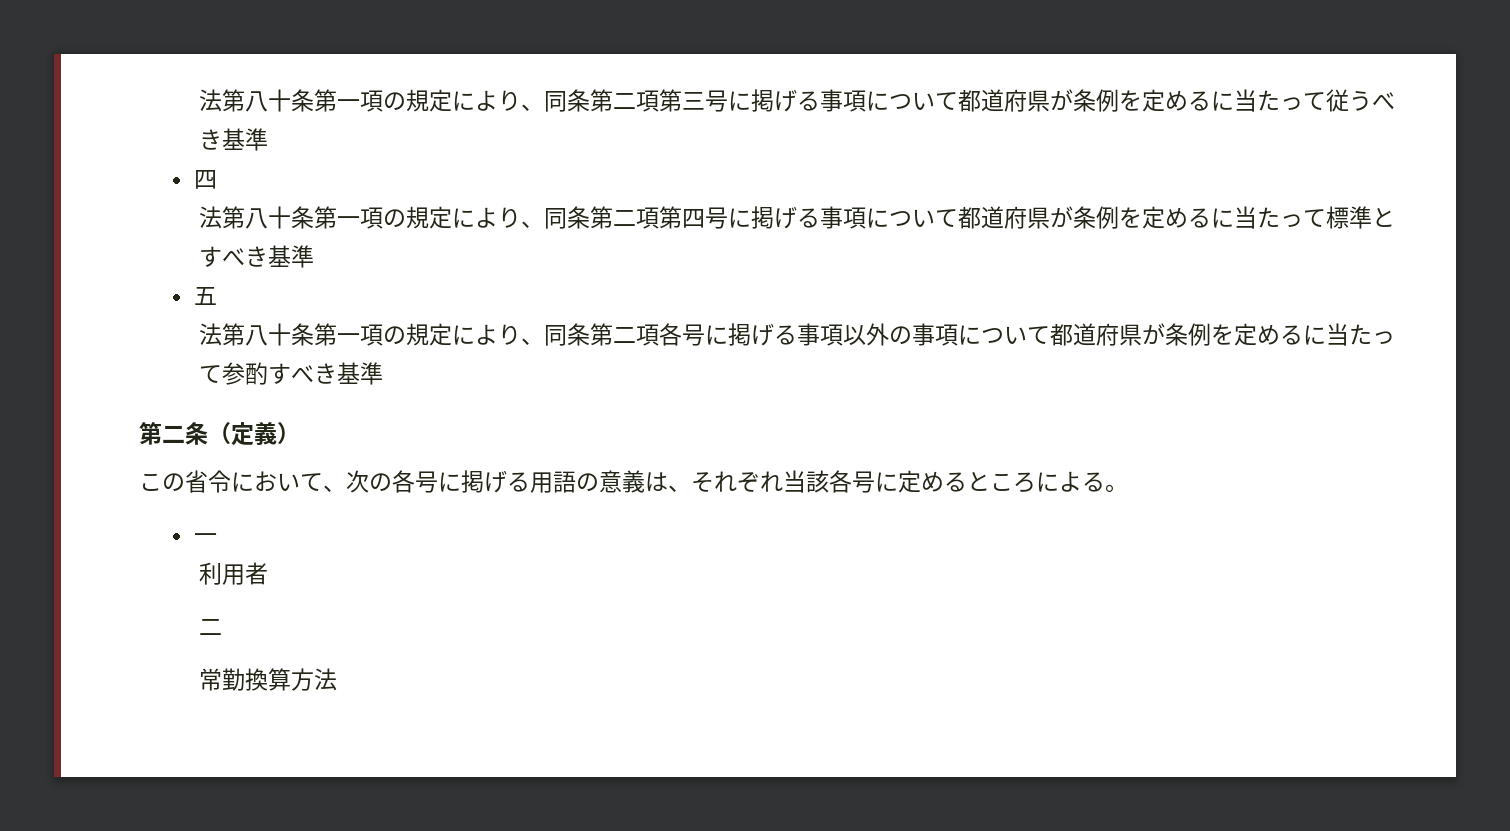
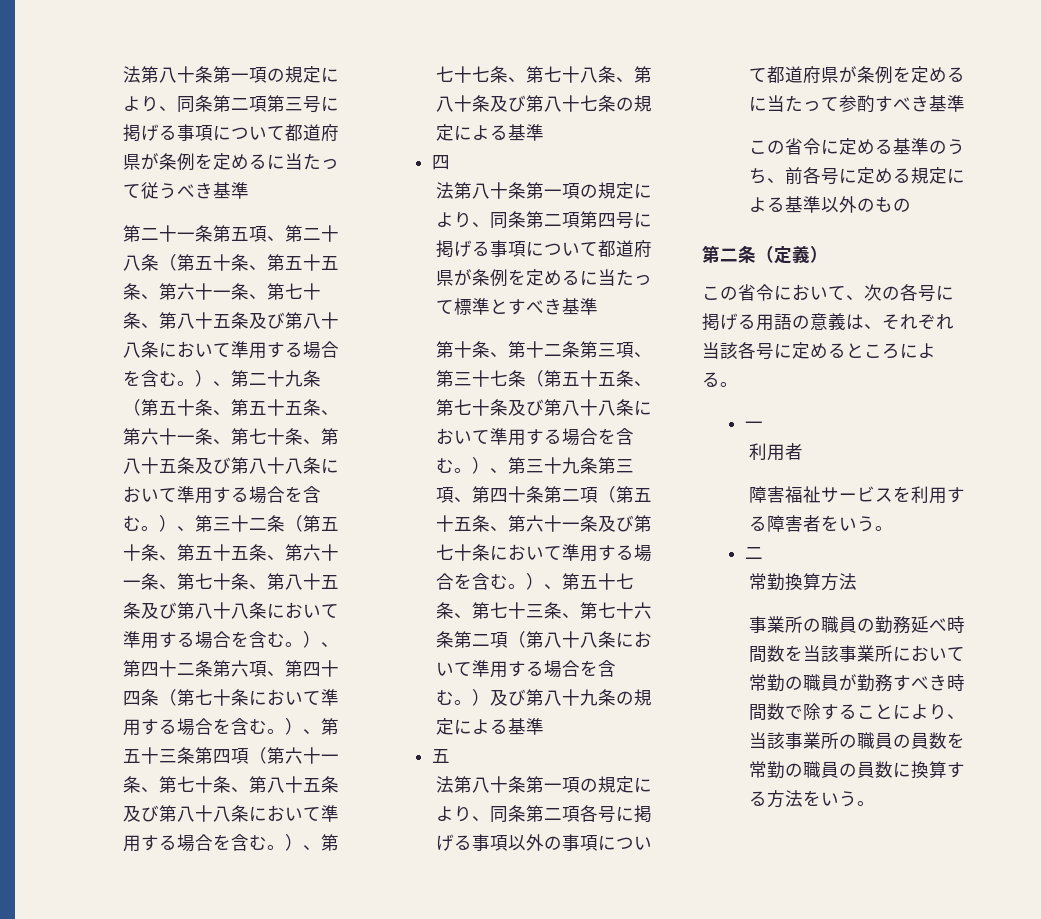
+ 第二十一条第五項、第二十八条（第五十条、第五十五条、第六十一条、第七十条、第八十五条及び第八十八条において準用する場合を含む。）、第二十九条（第五十条、第五十五条、第六十一条、第七十条、第八十五条及び第八十八条において準用する場合を含む。）、第三十二条（第五十条、第五十五条、第六十一条、第七十条、第八十五条及び第八十八条において準用する場合を含む。）、第四十二条第六項、第四十四条（第七十条において準用する場合を含む。）、第五十三条第四項（第六十一条、第七十条、第八十五条及び第八十八条において準用する場合を含む。）、第七十七条、第七十八条、第八十条及び第八十七条の規定による基準
+ 第十条、第十二条第三項、第三十七条（第五十五条、第七十条及び第八十八条において準用する場合を含む。）、第三十九条第三項、第四十条第二項（第五十五条、第六十一条及び第七十条において準用する場合を含む。）、第五十七条、第七十三条、第七十六条第二項（第八十八条において準用する場合を含む。）及び第八十九条の規定による基準
+ この省令に定める基準のうち、前各号に定める規定による基準以外のもの
  利用者
+ 障害福祉サービスを利用する障害者をいう。
  二
  常勤換算方法
+ 事業所の職員の勤務延べ時間数を当該事業所において常勤の職員が勤務すべき時間数で除することにより、当該事業所の職員の員数を常勤の職員の員数に換算する方法をいう。

